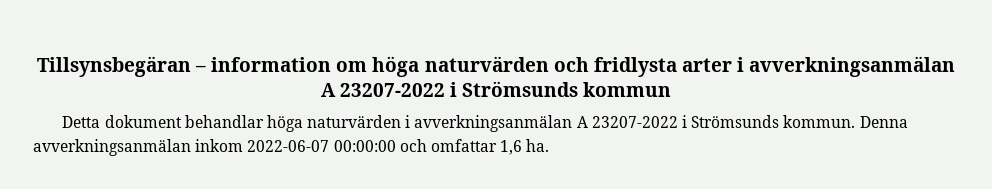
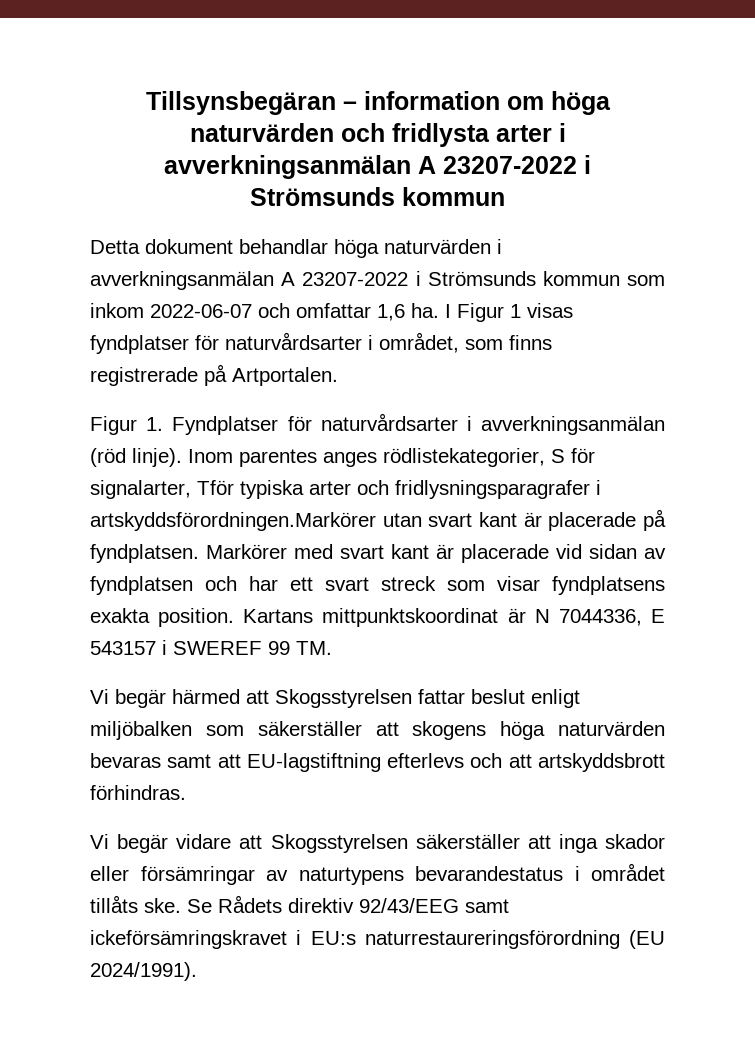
- Detta dokument behandlar höga naturvärden i avverkningsanmälan A 23207-2022 i Strömsunds kommun. Denna avverkningsanmälan inkom 2022-06-07 00:00:00 och omfattar 1,6 ha.
+ Detta dokument behandlar höga naturvärden i avverkningsanmälan A 23207-2022 i Strömsunds kommun som inkom 2022-06-07 och omfattar 1,6 ha.
+ I Figur 1 visas fyndplatser för naturvårdsarter i området, som finns registrerade på Artportalen.
+ Figur 1. Fyndplatser för naturvårdsarter i avverkningsanmälan (röd linje). Inom parentes anges rödlistekategorier, S för signalarter, Tför typiska arter och fridlysningsparagrafer i artskyddsförordningen.Markörer utan svart kant är placerade på fyndplatsen. Markörer med svart kant är placerade vid sidan av fyndplatsen och har ett svart streck som visar fyndplatsens exakta position. Kartans mittpunktskoordinat är N 7044336, E 543157 i SWEREF 99 TM.
+ Vi begär härmed att Skogsstyrelsen fattar beslut enligt miljöbalken som säkerställer att skogens höga naturvärden bevaras samt att EU-lagstiftning efterlevs och att artskyddsbrott förhindras.
+ Vi begär vidare att Skogsstyrelsen säkerställer att inga skador eller försämringar av naturtypens bevarandestatus i området tillåts ske. Se Rådets direktiv 92/43/EEG samt ickeförsämringskravet i EU:s naturrestaureringsförordning (EU 2024/1991).

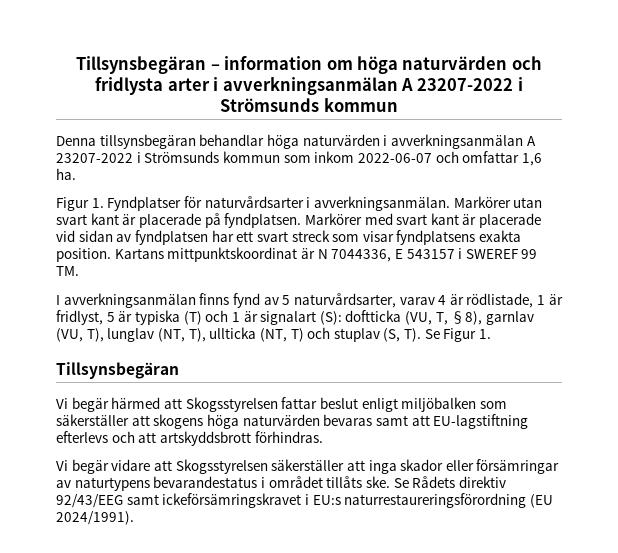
- Detta dokument behandlar höga naturvärden i avverkningsanmälan A 23207-2022 i Strömsunds kommun som inkom 2022-06-07 och omfattar 1,6 ha. I Figur 1 visas fyndplatser för naturvårdsarter i området, som finns registrerade på Artportalen.
+ Denna tillsynsbegäran behandlar höga naturvärden i avverkningsanmälan A 23207-2022 i Strömsunds kommun som inkom 2022-06-07 och omfattar 1,6 ha.
- Figur 1. Fyndplatser för naturvårdsarter i avverkningsanmälan (röd linje). Inom parentes anges rödlistekategorier, S för signalarter, Tför typiska arter och fridlysningsparagrafer i artskyddsförordningen.Markörer utan svart kant är placerade på fyndplatsen.
+ Figur 1. Fyndplatser för naturvårdsarter i avverkningsanmälan. Markörer utan svart kant är placerade på fyndplatsen.
- Markörer med svart kant är placerade vid sidan av fyndplatsen och har ett svart streck som visar fyndplatsens exakta position.
+ Markörer med svart kant är placerade vid sidan av fyndplatsen har ett svart streck som visar fyndplatsens exakta position.
+ I avverkningsanmälan finns fynd av 5 naturvårdsarter, varav 4 är rödlistade, 1 är fridlyst, 5 är typiska (T) och 1 är signalart (S): doftticka (VU, T, §8), garnlav (VU, T), lunglav (NT, T), ullticka (NT, T) och stuplav (S, T). Se Figur 1.
+ Tillsynsbegäran

